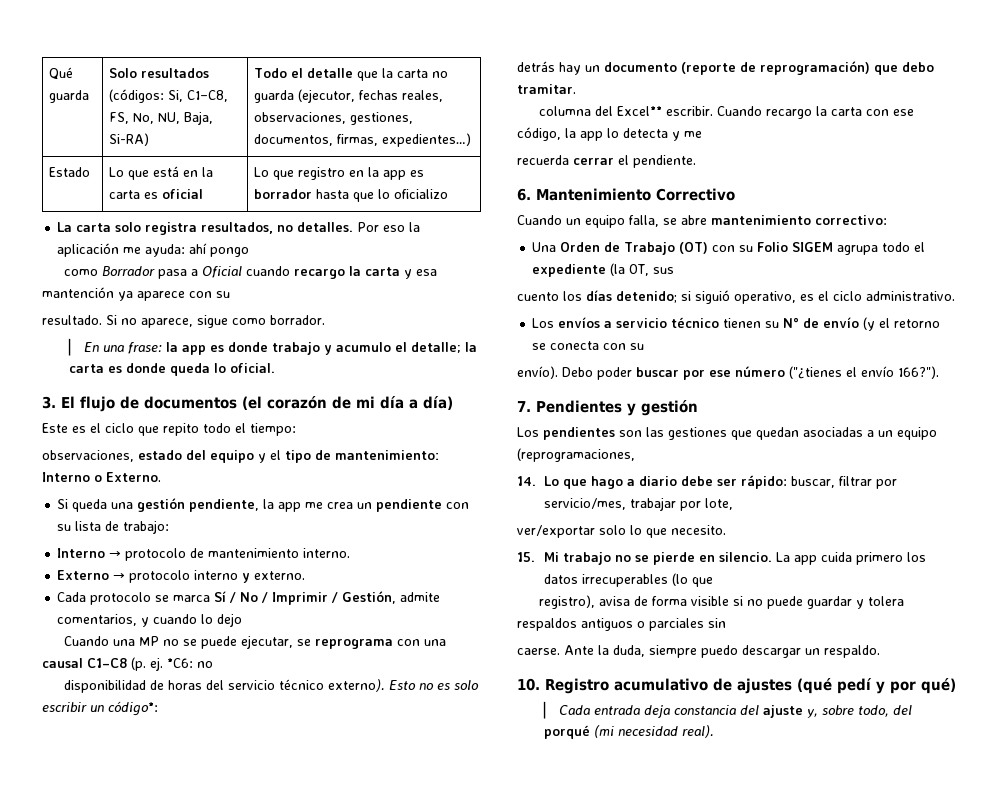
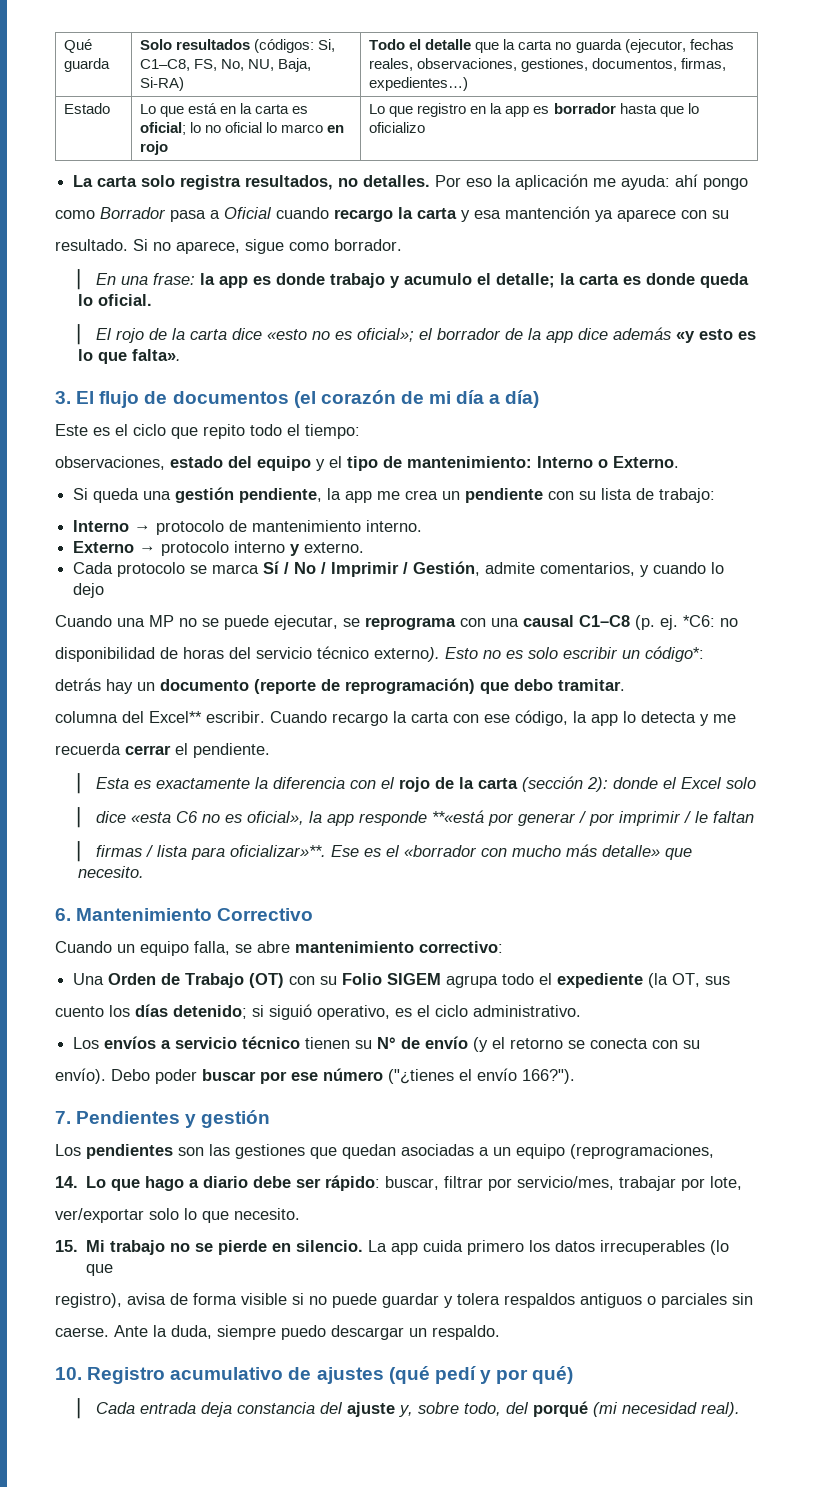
- Estado | Lo que está en la carta es oficial | Lo que registro en la app es borrador hasta que lo oficializo
+ Estado | Lo que está en la carta es oficial; lo no oficial lo marco en rojo | Lo que registro en la app es borrador hasta que lo oficializo
+ ▏ El rojo de la carta dice «esto no es oficial»; el borrador de la app dice además «y esto es lo que falta».
+ ▏ Esta es exactamente la diferencia con el rojo de la carta (sección 2): donde el Excel solo
+ ▏ dice «esta C6 no es oficial», la app responde **«está por generar / por imprimir / le faltan
+ ▏ firmas / lista para oficializar»**. Ese es el «borrador con mucho más detalle» que necesito.

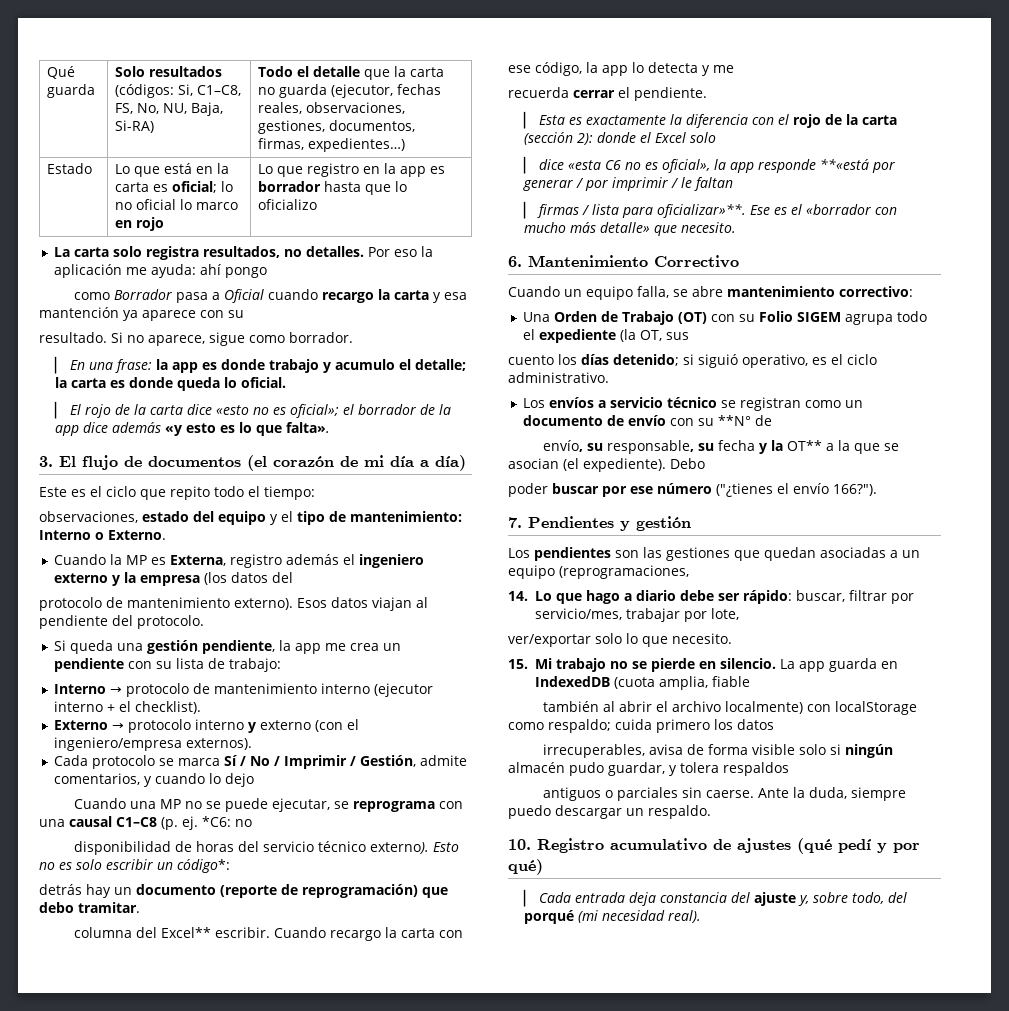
+ Cuando la MP es Externa, registro además el ingeniero externo y la empresa (los datos del
+ protocolo de mantenimiento externo). Esos datos viajan al pendiente del protocolo.
- Interno → protocolo de mantenimiento interno.
+ Interno → protocolo de mantenimiento interno (ejecutor interno + el checklist).
- Externo → protocolo interno y externo.
+ Externo → protocolo interno y externo (con el ingeniero/empresa externos).
- Los envíos a servicio técnico tienen su N° de envío (y el retorno se conecta con su
- envío).
+ Los envíos a servicio técnico se registran como un documento de envío con su **N° de
+ envío, su responsable, su fecha y la OT** a la que se asocian (el expediente).
- Debo poder buscar por ese número ("¿tienes el envío 166?").
+ Debo
+ poder buscar por ese número ("¿tienes el envío 166?").
- La app cuida primero los datos irrecuperables (lo que
- registro), avisa de forma visible si no puede guardar y tolera respaldos antiguos o parciales sin
- caerse.
+ La app guarda en IndexedDB (cuota amplia, fiable
+ también al abrir el archivo localmente) con localStorage como respaldo; cuida primero los datos
+ irrecuperables, avisa de forma visible solo si ningún almacén pudo guardar, y tolera respaldos
+ antiguos o parciales sin caerse.

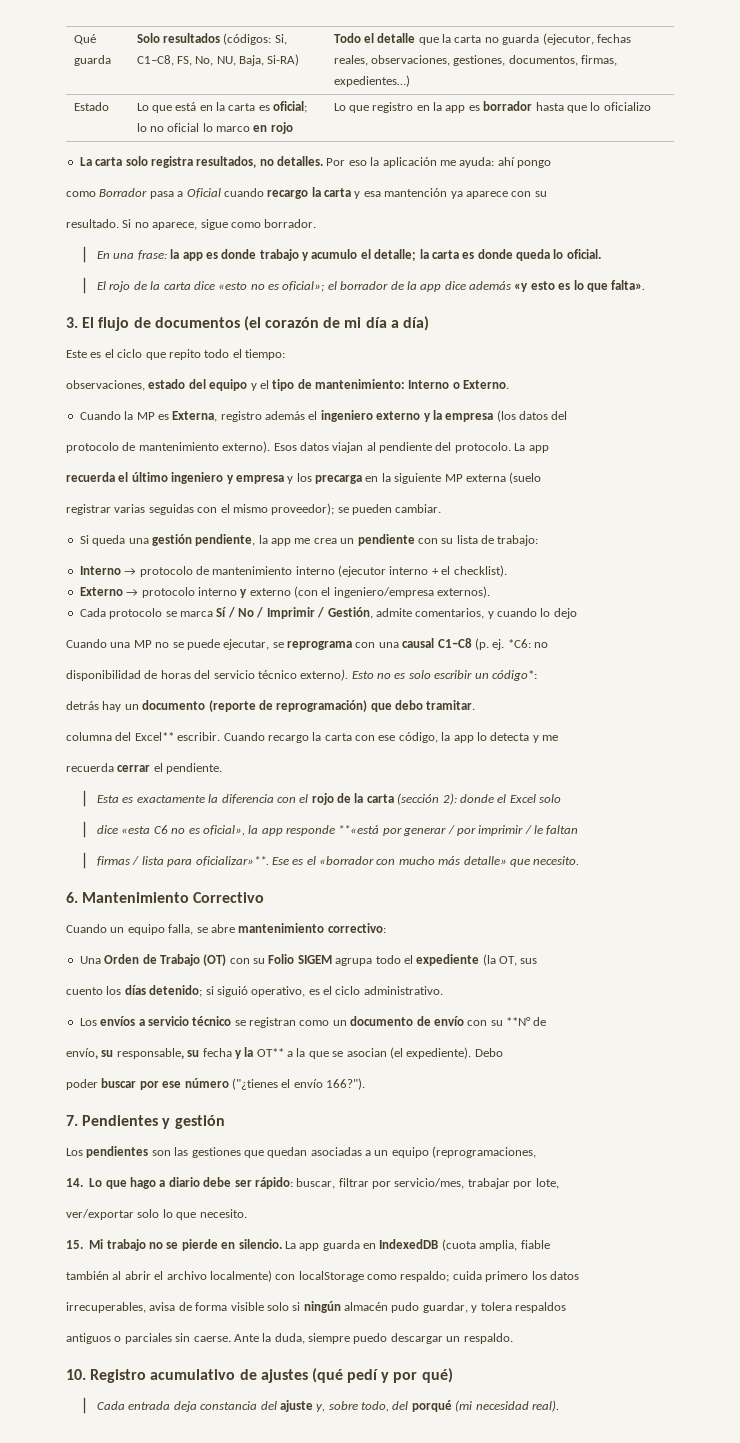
- Esos datos viajan al pendiente del protocolo.
+ Esos datos viajan al pendiente del protocolo. La app
+ recuerda el último ingeniero y empresa y los precarga en la siguiente MP externa (suelo
+ registrar varias seguidas con el mismo proveedor); se pueden cambiar.

